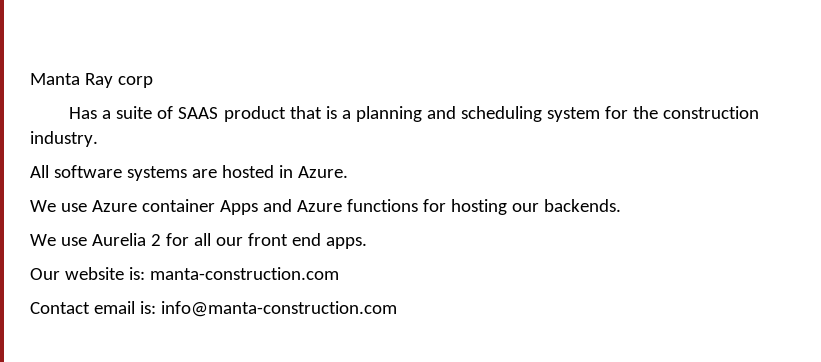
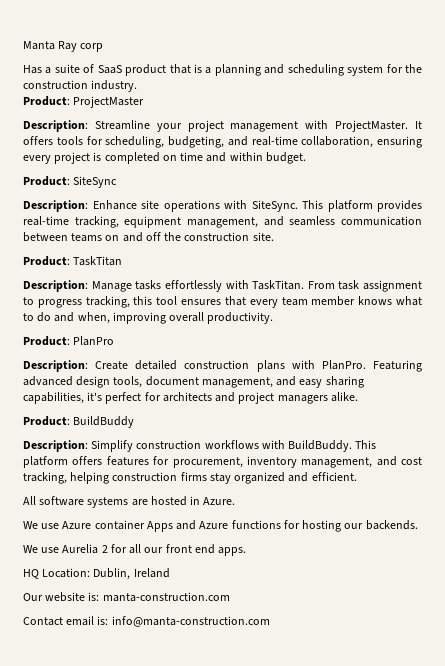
- Has a suite of SAAS product that is a planning and scheduling system for the construction industry.
+ Has a suite of SaaS product that is a planning and scheduling system for the construction industry.
+ Product: ProjectMaster
+ Description: Streamline your project management with ProjectMaster. It offers tools for scheduling, budgeting, and real-time collaboration, ensuring every project is completed on time and within budget.
+ Product: SiteSync
+ Description: Enhance site operations with SiteSync. This platform provides real-time tracking, equipment management, and seamless communication between teams on and off the construction site.
+ Product: TaskTitan
+ Description: Manage tasks effortlessly with TaskTitan. From task assignment to progress tracking, this tool ensures that every team member knows what to do and when, improving overall productivity.
+ Product: PlanPro
+ Description: Create detailed construction plans with PlanPro. Featuring advanced design tools, document management, and easy sharing capabilities, it's perfect for architects and project managers alike.
+ Product: BuildBuddy
+ Description: Simplify construction workflows with BuildBuddy. This platform offers features for procurement, inventory management, and cost tracking, helping construction firms stay organized and efficient.
+ HQ Location: Dublin, Ireland

